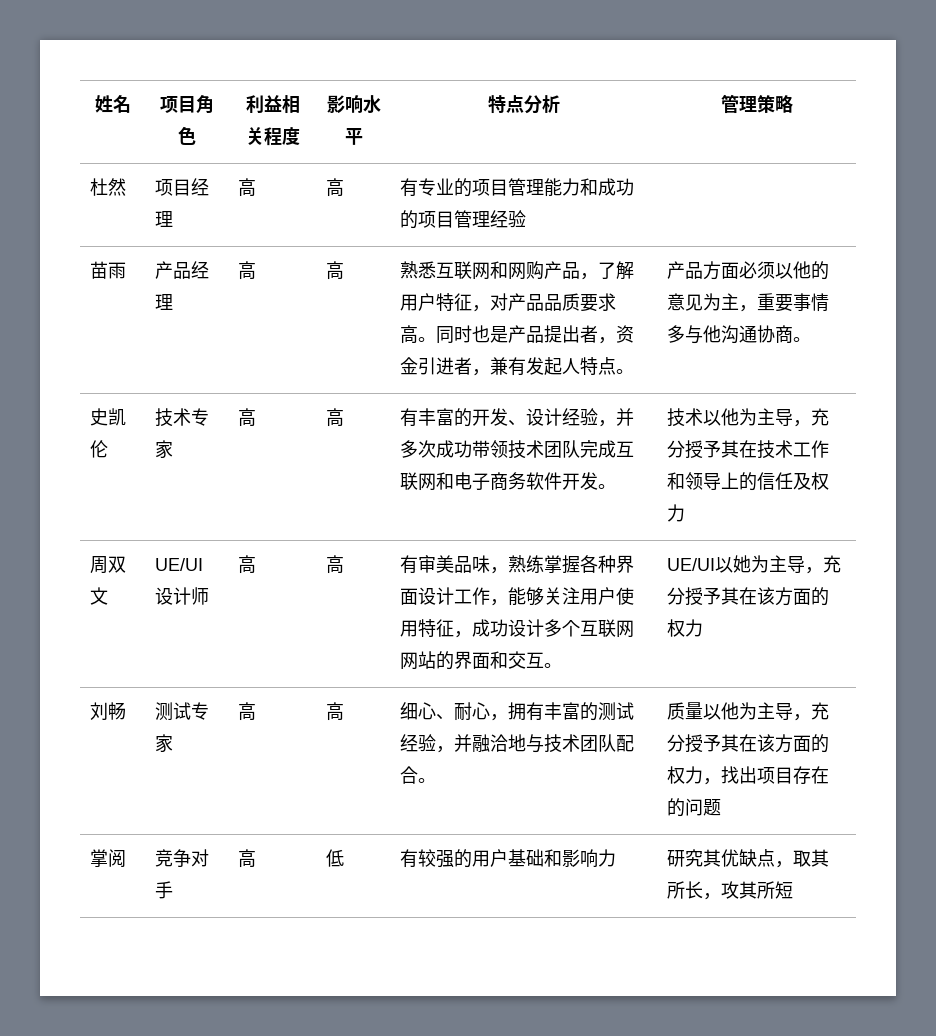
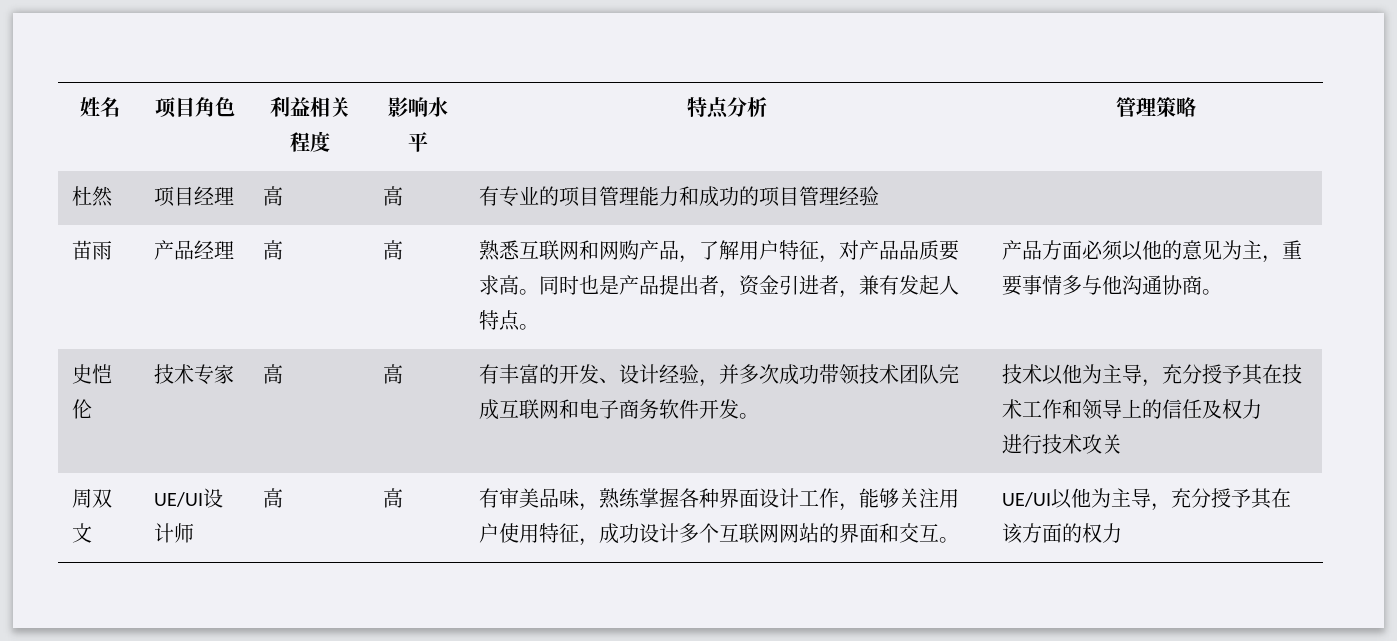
- 史凯伦
+ 史恺伦
+ 进行技术攻关
- 周双文 | UE/UI设计师 | 高 | 高 | 有审美品味，熟练掌握各种界面设计工作，能够关注用户使用特征，成功设计多个互联网网站的界面和交互。 | UE/UI以她为主导，充分授予其在该方面的权力
- 刘畅 | 测试专家 | 高 | 高 | 细心、耐心，拥有丰富的测试经验，并融洽地与技术团队配合。 | 质量以他为主导，充分授予其在该方面的权力，找出项目存在的问题
- 掌阅 | 竞争对手 | 高 | 低 | 有较强的用户基础和影响力 | 研究其优缺点，取其所长，攻其所短
+ 周双文 | UE/UI设计师 | 高 | 高 | 有审美品味，熟练掌握各种界面设计工作，能够关注用户使用特征，成功设计多个互联网网站的界面和交互。 | UE/UI以他为主导，充分授予其在该方面的权力

